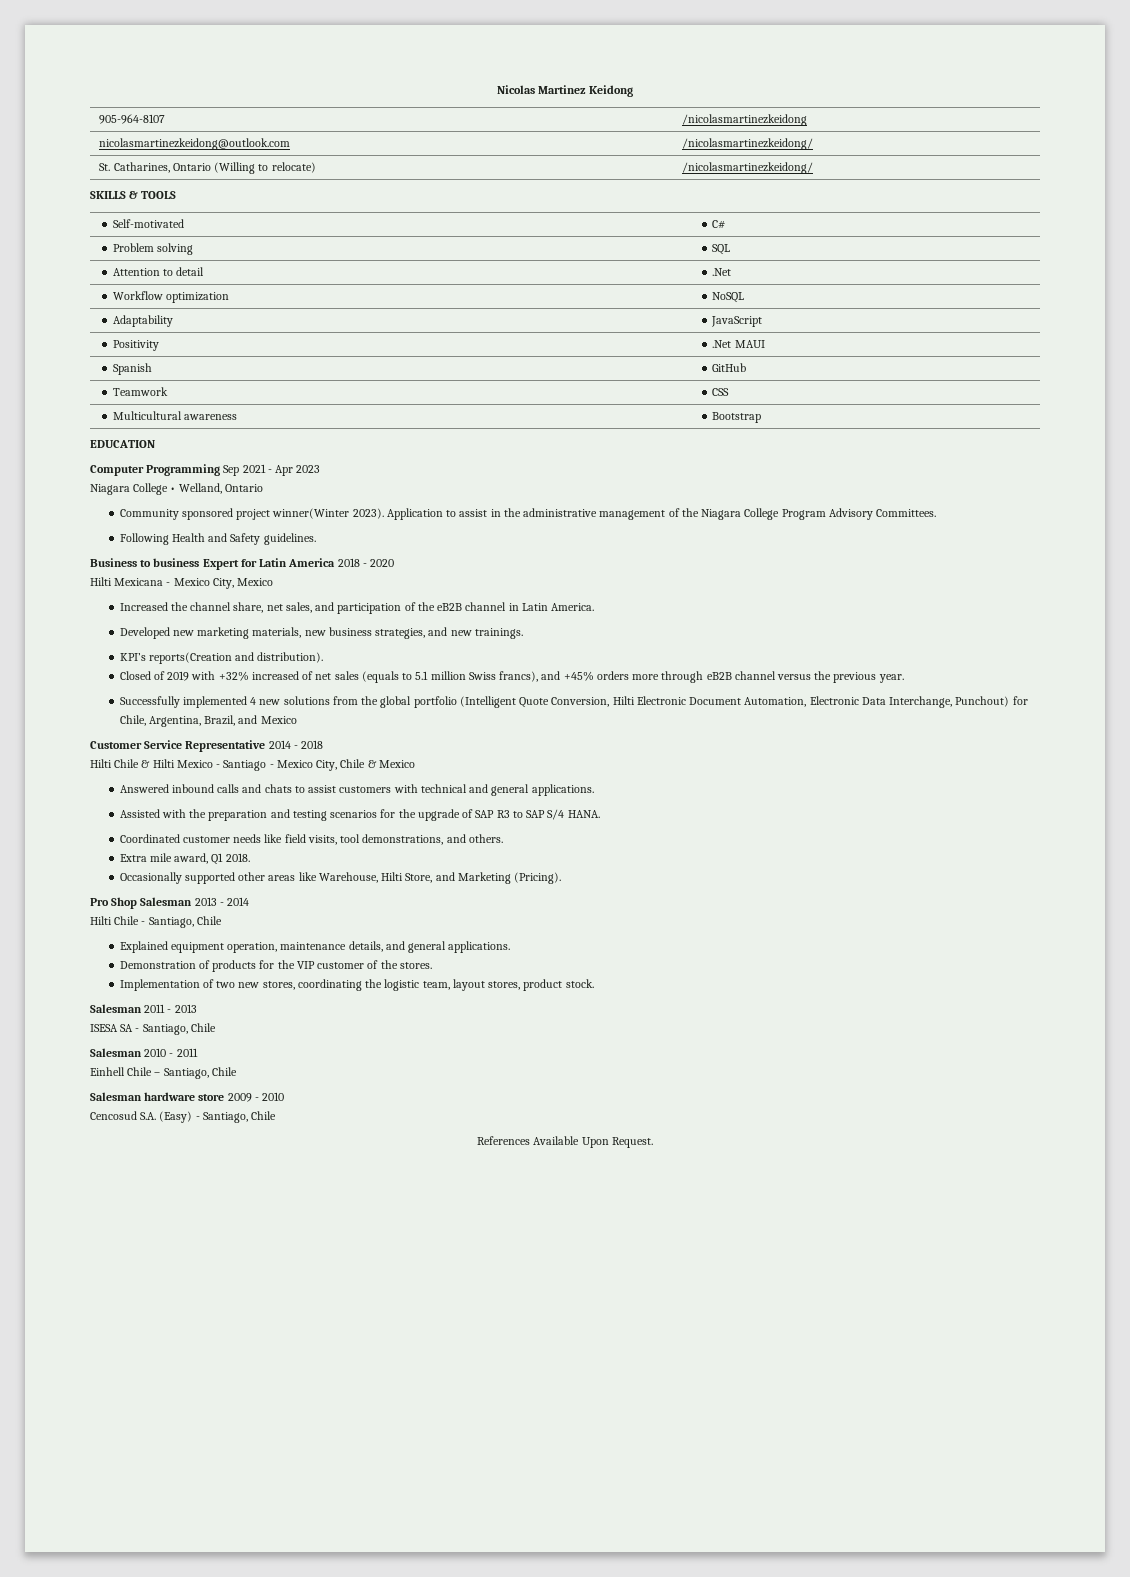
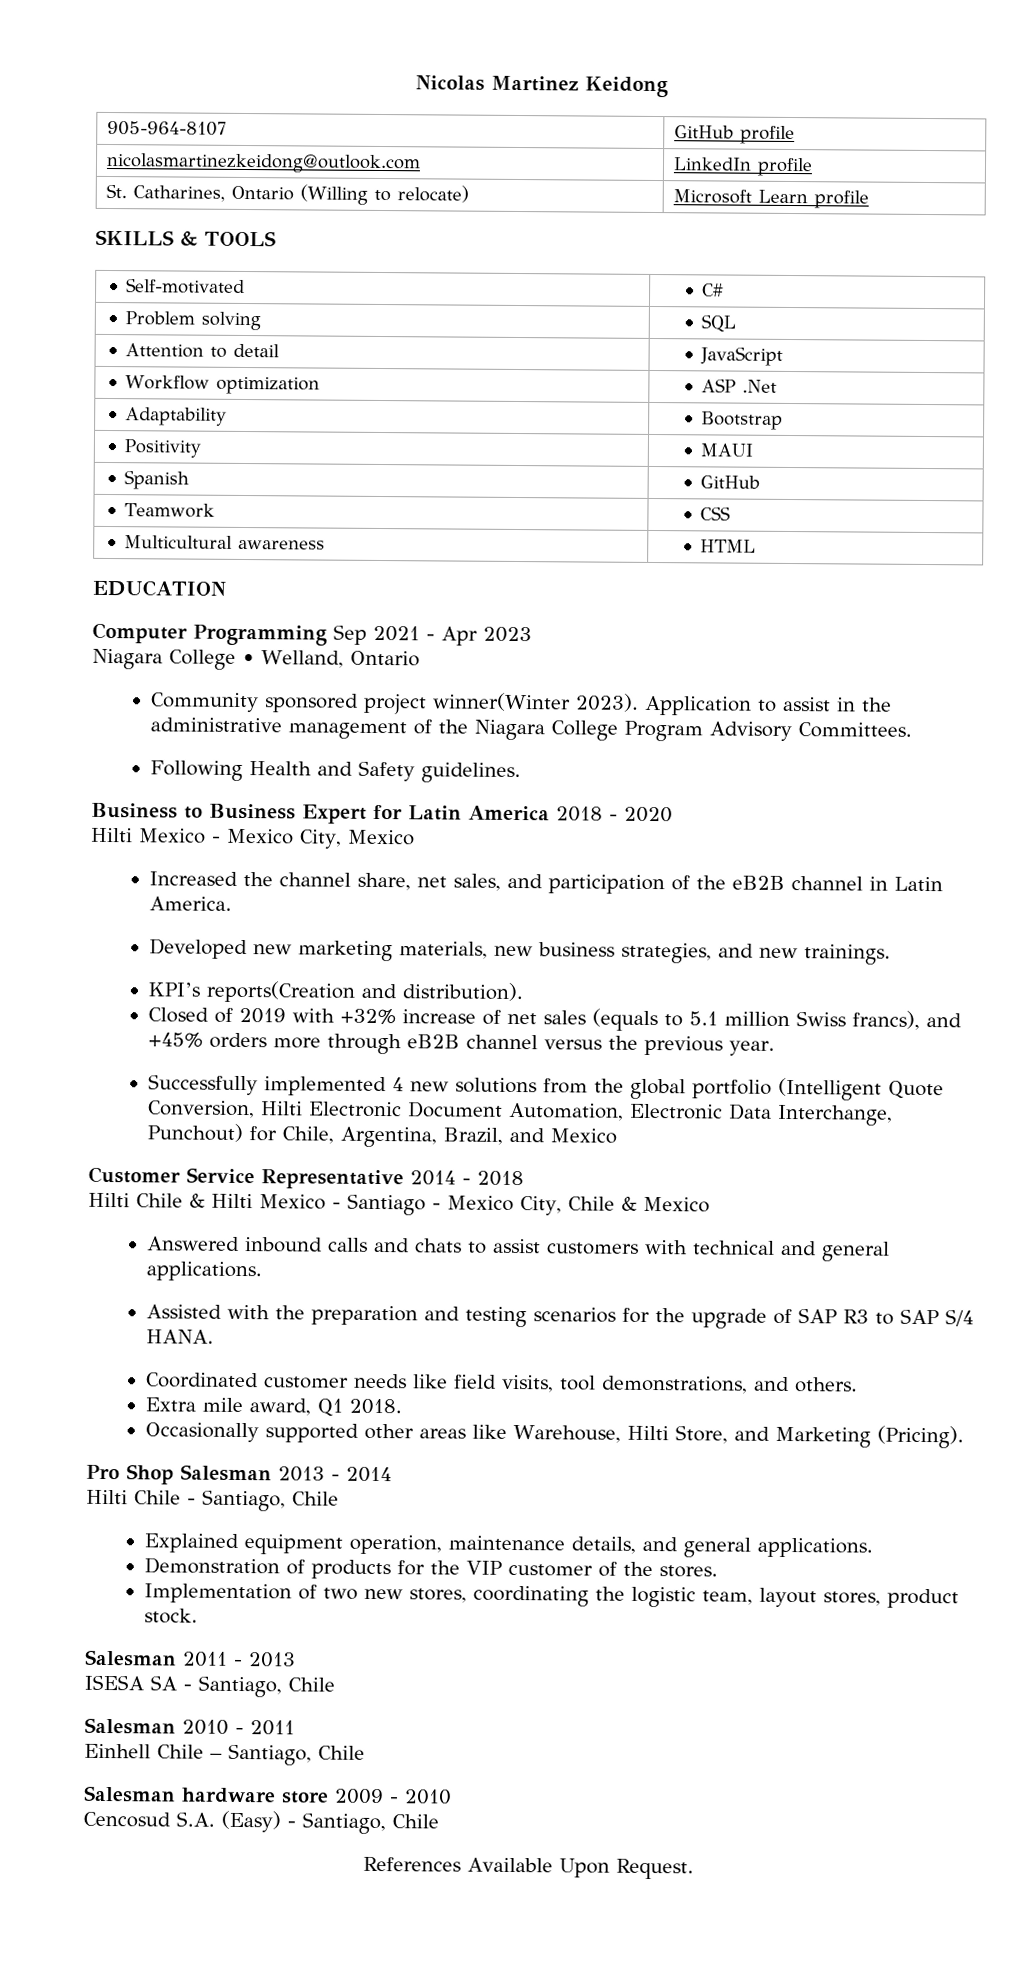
- 905-964-8107 | /nicolasmartinezkeidong
+ 905-964-8107 | GitHub profile
- nicolasmartinezkeidong@outlook.com | /nicolasmartinezkeidong/
+ nicolasmartinezkeidong@outlook.com | LinkedIn profile
- St. Catharines, Ontario (Willing to relocate) | /nicolasmartinezkeidong/
+ St. Catharines, Ontario (Willing to relocate) | Microsoft Learn profile
- Attention to detail | .Net
+ Attention to detail | JavaScript
- Workflow optimization | NoSQL
+ Workflow optimization | ASP .Net
- Adaptability | JavaScript
+ Adaptability | Bootstrap
- Positivity | .Net MAUI
+ Positivity | MAUI
- Multicultural awareness | Bootstrap
+ Multicultural awareness | HTML
- Business to business Expert for Latin America 2018 - 2020
+ Business to Business Expert for Latin America 2018 - 2020
- Hilti Mexicana - Mexico City, Mexico
+ Hilti Mexico - Mexico City, Mexico
- Closed of 2019 with +32% increased of net sales (equals to 5.1 million Swiss francs), and +45% orders more through eB2B channel versus the previous year.
+ Closed of 2019 with +32% increase of net sales (equals to 5.1 million Swiss francs), and +45% orders more through eB2B channel versus the previous year.

